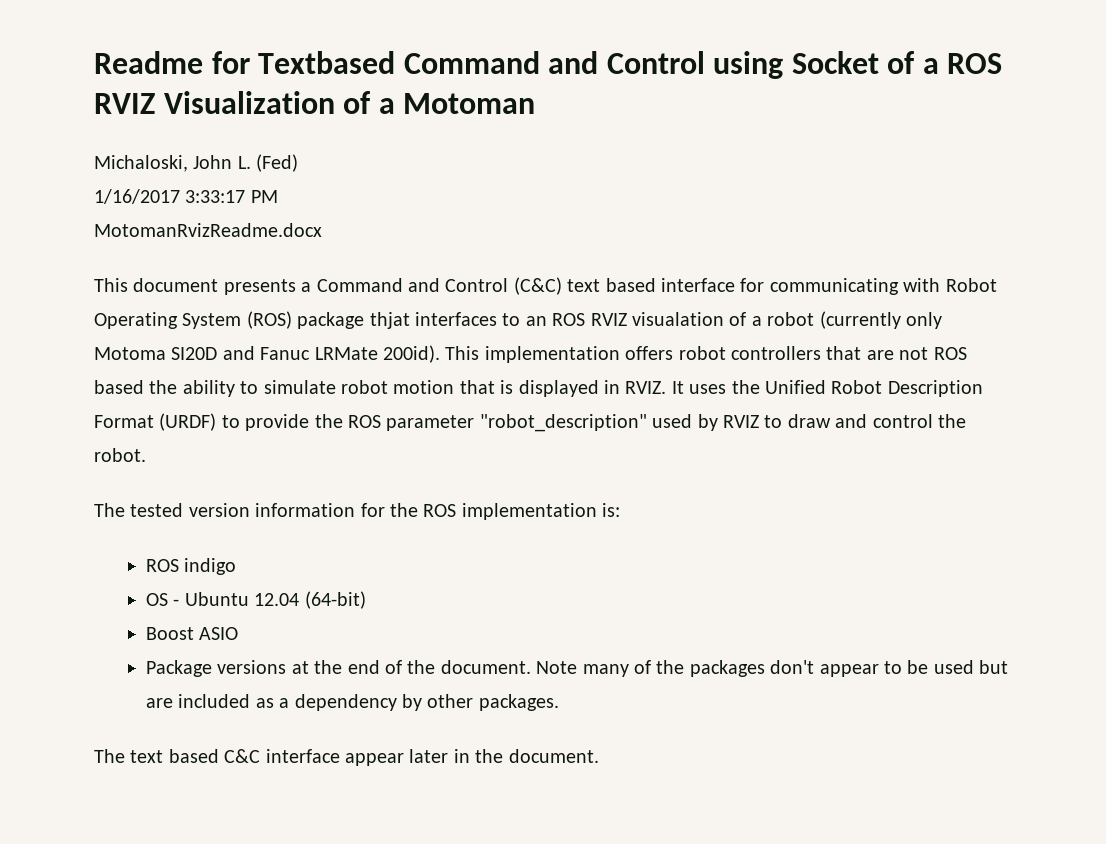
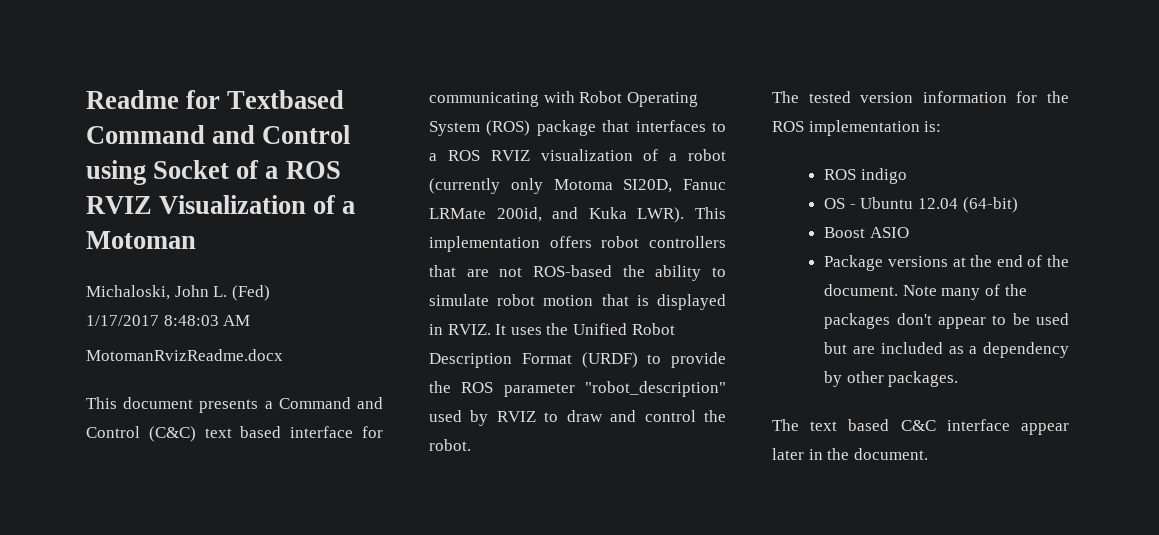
- 1/16/2017 3:33:17 PM
+ 1/17/2017 8:48:03 AM
- This document presents a Command and Control (C&C) text based interface for communicating with Robot Operating System (ROS) package thjat interfaces to an ROS RVIZ visualation of a robot (currently only Motoma SI20D and Fanuc LRMate 200id).
+ This document presents a Command and Control (C&C) text based interface for communicating with Robot Operating System (ROS) package that interfaces to a ROS RVIZ visualization of a robot (currently only Motoma SI20D, Fanuc LRMate 200id, and Kuka LWR).
- This implementation offers robot controllers that are not ROS based the ability to simulate robot motion that is displayed in RVIZ.
+ This implementation offers robot controllers that are not ROS-based the ability to simulate robot motion that is displayed in RVIZ.

